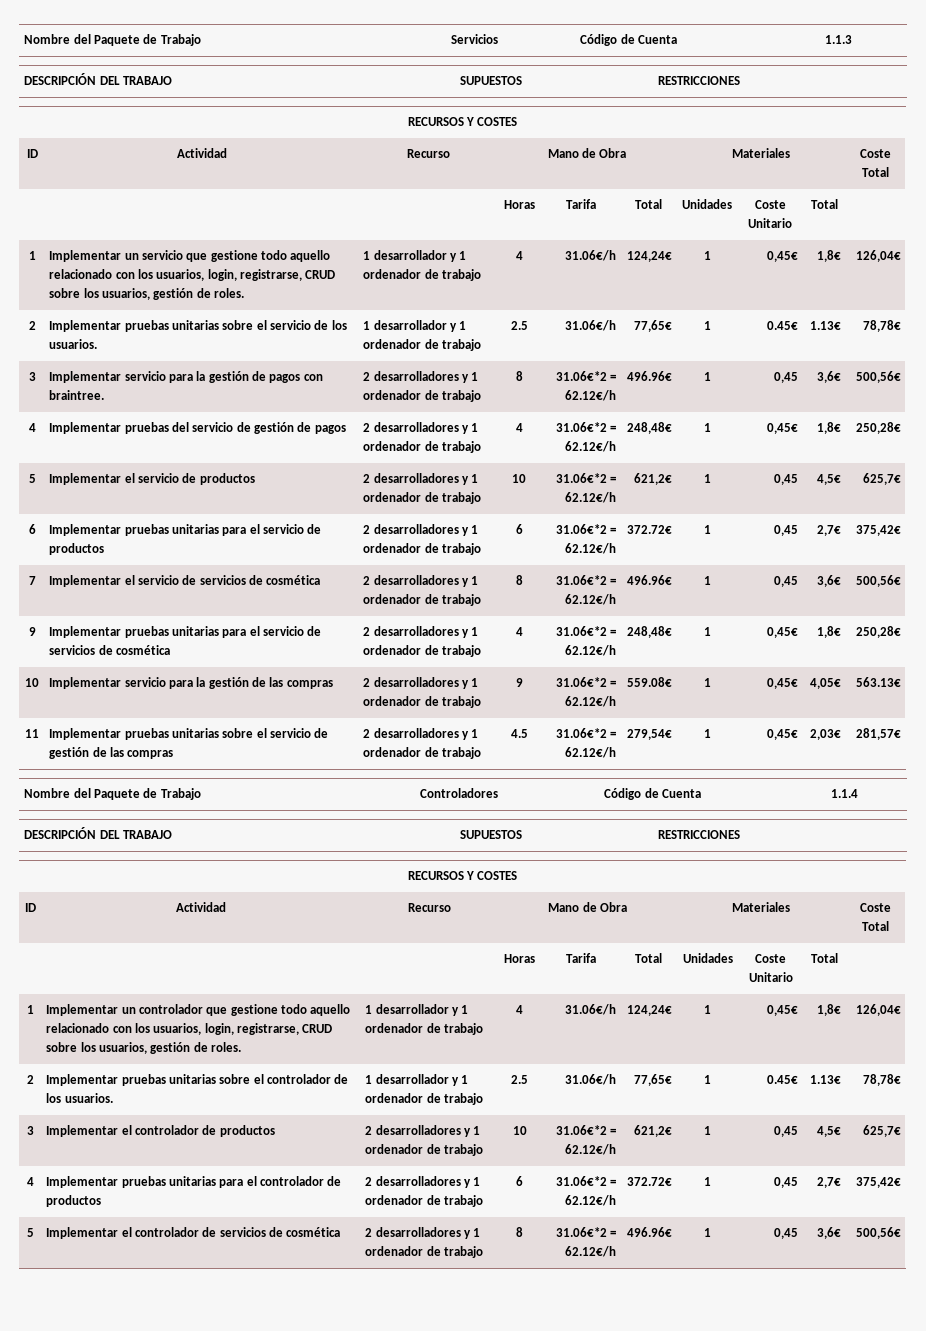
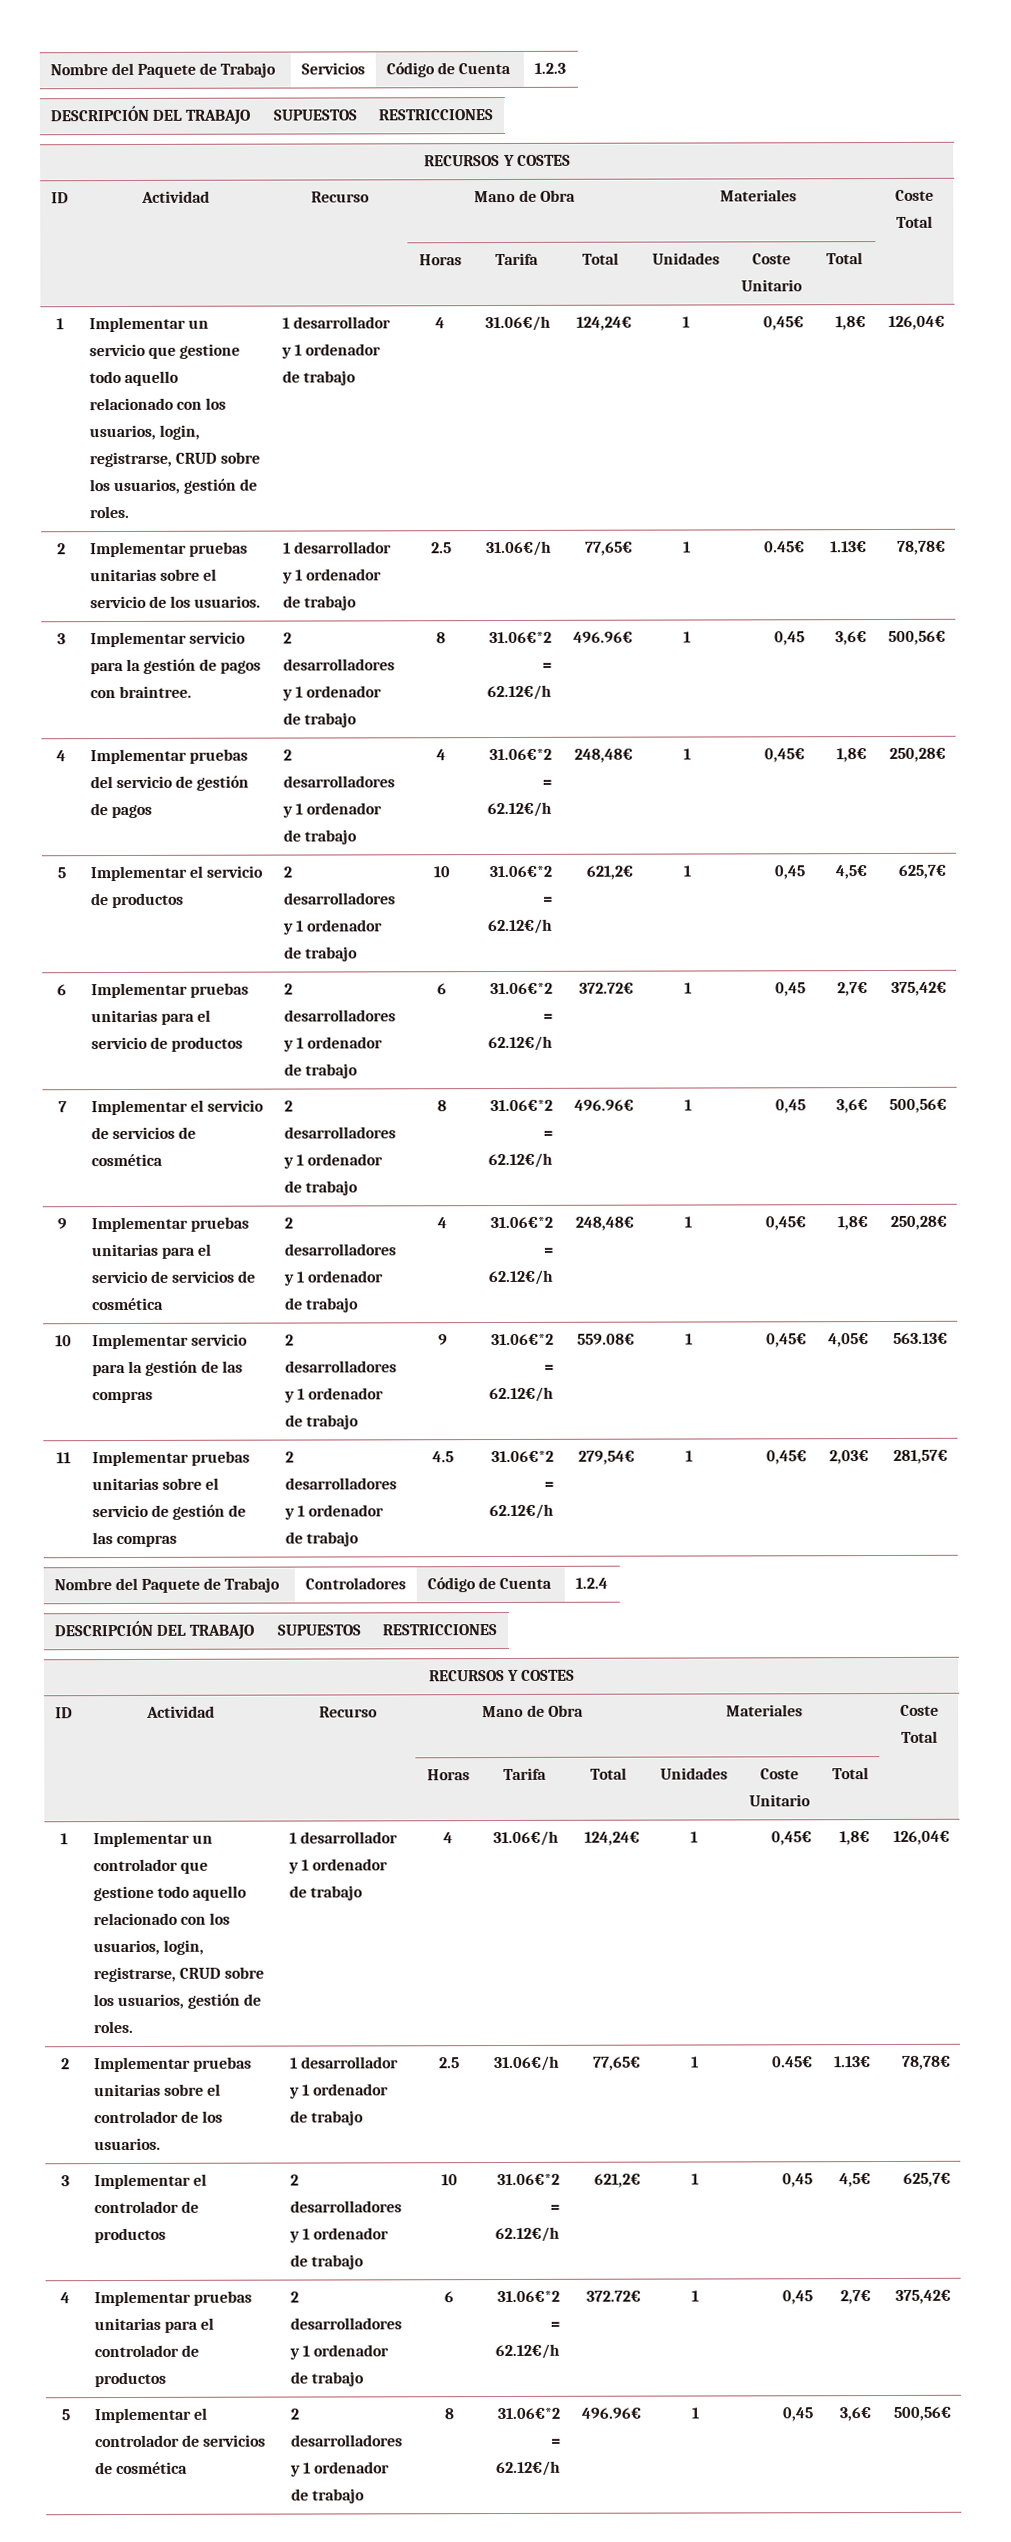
- Nombre del Paquete de Trabajo | Servicios | Código de Cuenta | 1.1.3
+ Nombre del Paquete de Trabajo | Servicios | Código de Cuenta | 1.2.3
- Nombre del Paquete de Trabajo | Controladores | Código de Cuenta | 1.1.4
+ Nombre del Paquete de Trabajo | Controladores | Código de Cuenta | 1.2.4

